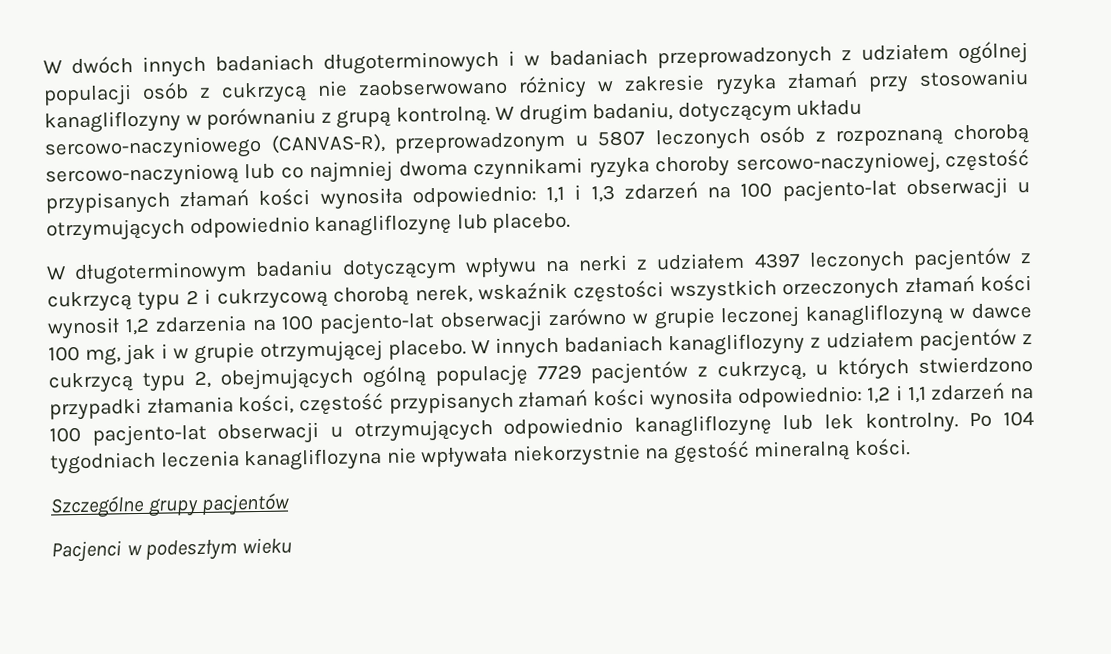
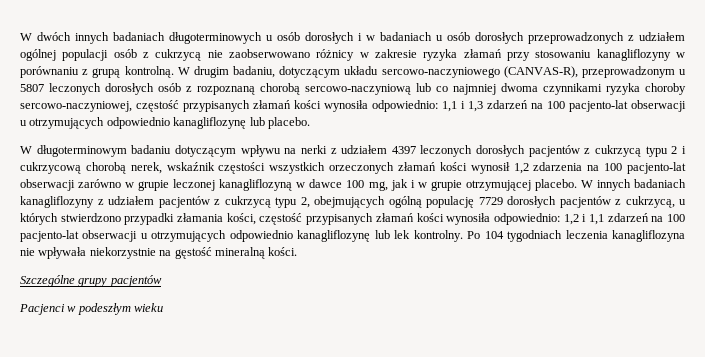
- W dwóch innych badaniach długoterminowych i w badaniach przeprowadzonych z udziałem ogólnej populacji osób z cukrzycą nie zaobserwowano różnicy w zakresie ryzyka złamań przy stosowaniu kanagliflozyny w porównaniu z grupą kontrolną.
+ W dwóch innych badaniach długoterminowych u osób dorosłych i w badaniach u osób dorosłych przeprowadzonych z udziałem ogólnej populacji osób z cukrzycą nie zaobserwowano różnicy w zakresie ryzyka złamań przy stosowaniu kanagliflozyny w porównaniu z grupą kontrolną.
- W drugim badaniu, dotyczącym układu sercowo-naczyniowego (CANVAS-R), przeprowadzonym u 5807 leczonych osób z rozpoznaną chorobą sercowo-naczyniową lub co najmniej dwoma czynnikami ryzyka choroby sercowo-naczyniowej, częstość przypisanych złamań kości wynosiła odpowiednio: 1,1 i 1,3 zdarzeń na 100 pacjento-lat obserwacji u otrzymujących odpowiednio kanagliflozynę lub placebo.
+ W drugim badaniu, dotyczącym układu sercowo-naczyniowego (CANVAS-R), przeprowadzonym u 5807 leczonych dorosłych osób z rozpoznaną chorobą sercowo-naczyniową lub co najmniej dwoma czynnikami ryzyka choroby sercowo-naczyniowej, częstość przypisanych złamań kości wynosiła odpowiednio: 1,1 i 1,3 zdarzeń na 100 pacjento-lat obserwacji u otrzymujących odpowiednio kanagliflozynę lub placebo.
- W długoterminowym badaniu dotyczącym wpływu na nerki z udziałem 4397 leczonych pacjentów z cukrzycą typu 2 i cukrzycową chorobą nerek, wskaźnik częstości wszystkich orzeczonych złamań kości wynosił 1,2 zdarzenia na 100 pacjento-lat obserwacji zarówno w grupie leczonej kanagliflozyną w dawce 100 mg, jak i w grupie otrzymującej placebo.
+ W długoterminowym badaniu dotyczącym wpływu na nerki z udziałem 4397 leczonych dorosłych pacjentów z cukrzycą typu 2 i cukrzycową chorobą nerek, wskaźnik częstości wszystkich orzeczonych złamań kości wynosił 1,2 zdarzenia na 100 pacjento-lat obserwacji zarówno w grupie leczonej kanagliflozyną w dawce 100 mg, jak i w grupie otrzymującej placebo.
- W innych badaniach kanagliflozyny z udziałem pacjentów z cukrzycą typu 2, obejmujących ogólną populację 7729 pacjentów z cukrzycą, u których stwierdzono przypadki złamania kości, częstość przypisanych złamań kości wynosiła odpowiednio: 1,2 i 1,1 zdarzeń na 100 pacjento-lat obserwacji u otrzymujących odpowiednio kanagliflozynę lub lek kontrolny.
+ W innych badaniach kanagliflozyny z udziałem pacjentów z cukrzycą typu 2, obejmujących ogólną populację 7729 dorosłych pacjentów z cukrzycą, u których stwierdzono przypadki złamania kości, częstość przypisanych złamań kości wynosiła odpowiednio: 1,2 i 1,1 zdarzeń na 100 pacjento-lat obserwacji u otrzymujących odpowiednio kanagliflozynę lub lek kontrolny.

